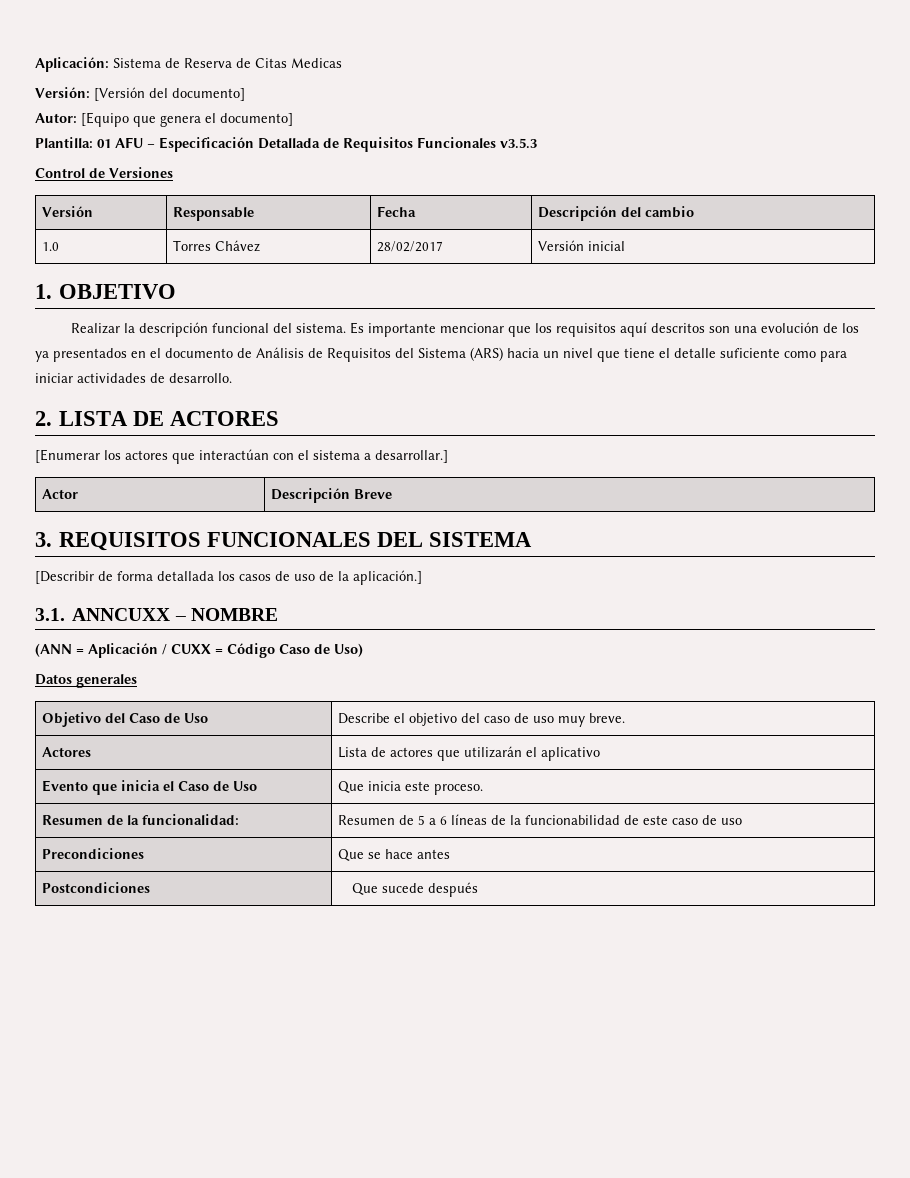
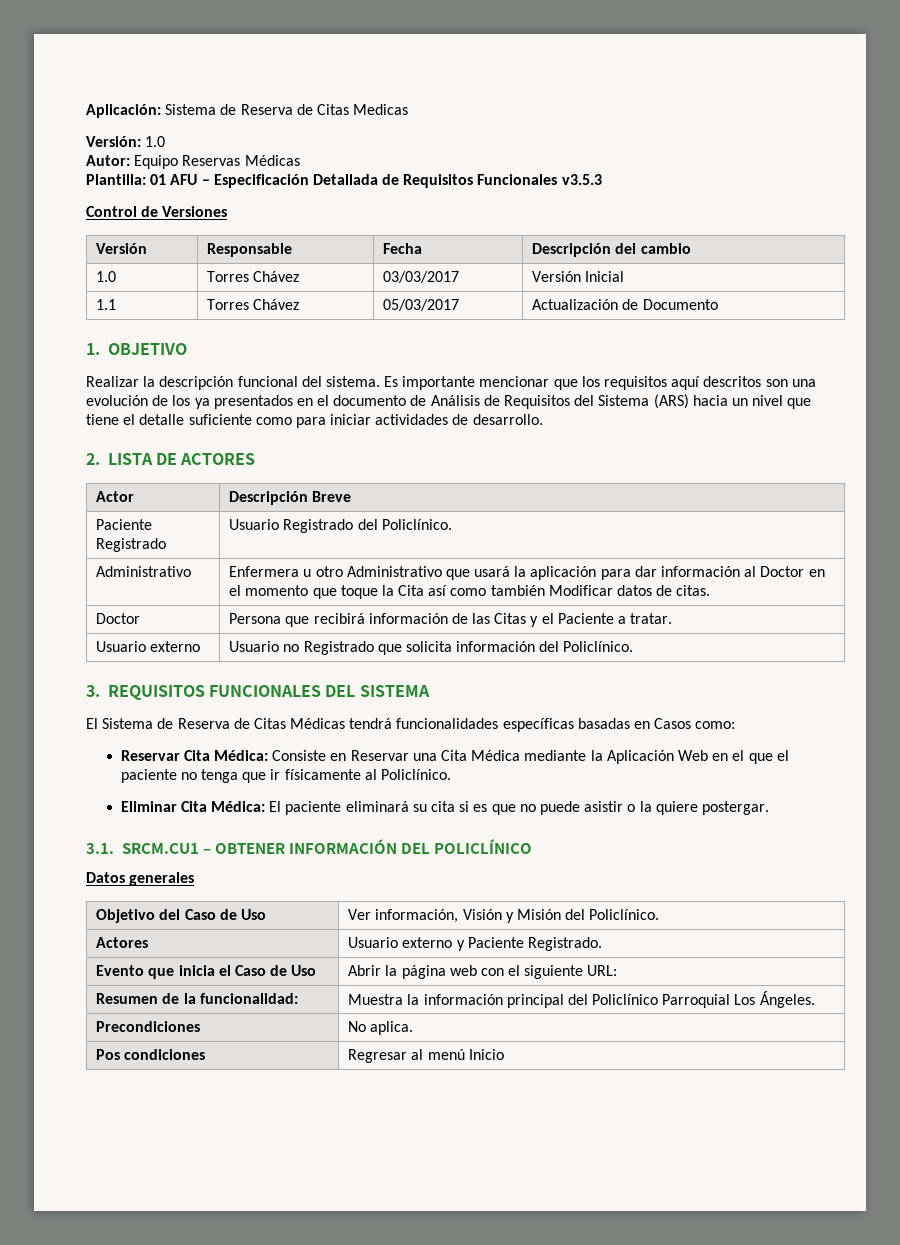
- Versión: [Versión del documento]
- Autor: [Equipo que genera el documento]
+ Versión: 1.0
+ Autor: Equipo Reservas Médicas
- 1.0 | Torres Chávez | 28/02/2017 | Versión inicial
+ 1.0 | Torres Chávez | 03/03/2017 | Versión Inicial
+ 1.1 | Torres Chávez | 05/03/2017 | Actualización de Documento
- [Enumerar los actores que interactúan con el sistema a desarrollar.]
  Actor | Descripción Breve
+ Paciente Registrado | Usuario Registrado del Policlínico.
+ Administrativo | Enfermera u otro Administrativo que usará la aplicación para dar información al Doctor en el momento que toque la Cita así como también Modificar datos de citas.
+ Doctor | Persona que recibirá información de las Citas y el Paciente a tratar.
+ Usuario externo | Usuario no Registrado que solicita información del Policlínico.
- [Describir de forma detallada los casos de uso de la aplicación.]
- 3.1. ANNCUXX – NOMBRE
- (ANN = Aplicación / CUXX = Código Caso de Uso)
+ El Sistema de Reserva de Citas Médicas tendrá funcionalidades específicas basadas en Casos como:
+ Reservar Cita Médica: Consiste en Reservar una Cita Médica mediante la Aplicación Web en el que el paciente no tenga que ir físicamente al Policlínico.
+ Eliminar Cita Médica: El paciente eliminará su cita si es que no puede asistir o la quiere postergar.
+ 3.1. SRCM.CU1 – OBTENER INFORMACIÓN DEL POLICLÍNICO
- Objetivo del Caso de Uso | Describe el objetivo del caso de uso muy breve.
- Actores | Lista de actores que utilizarán el aplicativo
+ Objetivo del Caso de Uso | Ver información, Visión y Misión del Policlínico.
+ Actores | Usuario externo y Paciente Registrado.
- Evento que inicia el Caso de Uso | Que inicia este proceso.
- Resumen de la funcionalidad: | Resumen de 5 a 6 líneas de la funcionabilidad de este caso de uso
- Precondiciones | Que se hace antes
- Postcondiciones | Que sucede después
+ Evento que inicia el Caso de Uso | Abrir la página web con el siguiente URL:
+ Resumen de la funcionalidad: | Muestra la información principal del Policlínico Parroquial Los Ángeles.
+ Precondiciones | No aplica.
+ Pos condiciones | Regresar al menú Inicio

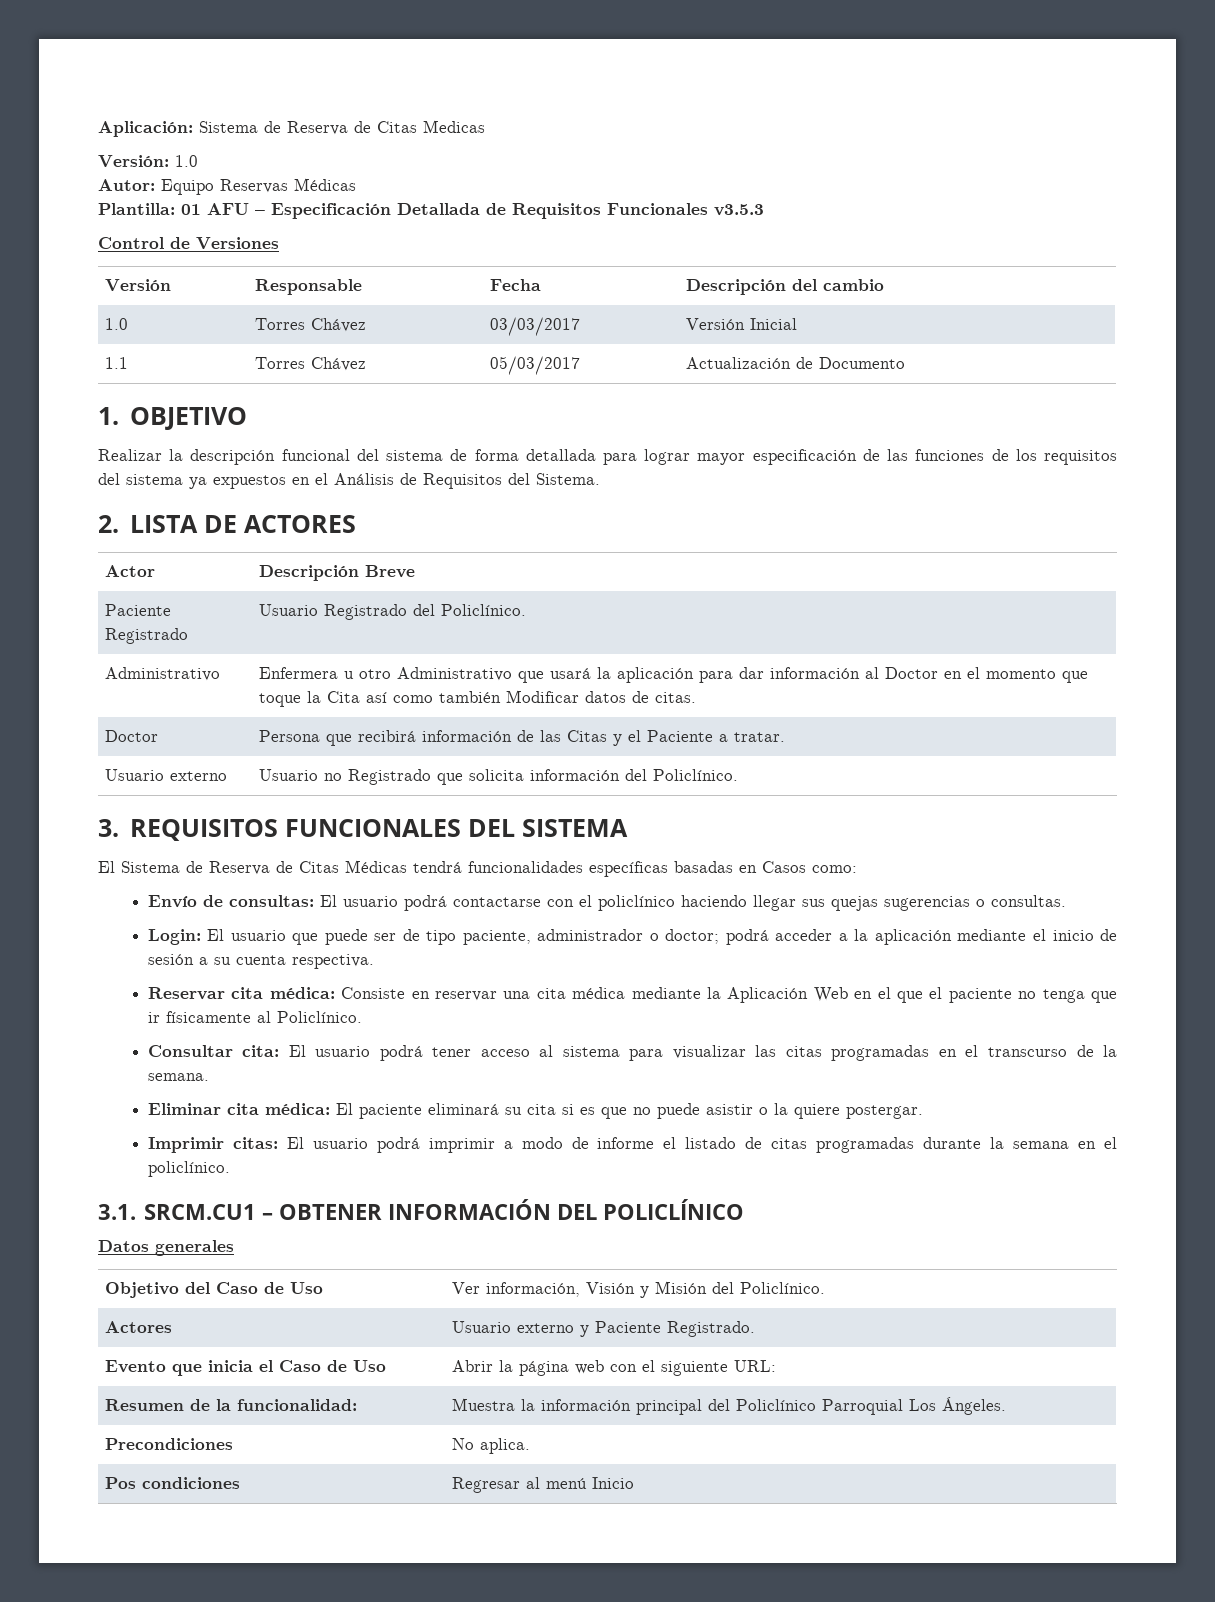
- Realizar la descripción funcional del sistema. Es importante mencionar que los requisitos aquí descritos son una evolución de los ya presentados en el documento de Análisis de Requisitos del Sistema (ARS) hacia un nivel que tiene el detalle suficiente como para iniciar actividades de desarrollo.
+ Realizar la descripción funcional del sistema de forma detallada para lograr mayor especificación de las funciones de los requisitos del sistema ya expuestos en el Análisis de Requisitos del Sistema.
- Reservar Cita Médica: Consiste en Reservar una Cita Médica mediante la Aplicación Web en el que el paciente no tenga que ir físicamente al Policlínico.
+ Envío de consultas: El usuario podrá contactarse con el policlínico haciendo llegar sus quejas sugerencias o consultas.
+ Login: El usuario que puede ser de tipo paciente, administrador o doctor; podrá acceder a la aplicación mediante el inicio de sesión a su cuenta respectiva.
+ Reservar cita médica: Consiste en reservar una cita médica mediante la Aplicación Web en el que el paciente no tenga que ir físicamente al Policlínico.
+ Consultar cita: El usuario podrá tener acceso al sistema para visualizar las citas programadas en el transcurso de la semana.
- Eliminar Cita Médica: El paciente eliminará su cita si es que no puede asistir o la quiere postergar.
+ Eliminar cita médica: El paciente eliminará su cita si es que no puede asistir o la quiere postergar.
+ Imprimir citas: El usuario podrá imprimir a modo de informe el listado de citas programadas durante la semana en el policlínico.

